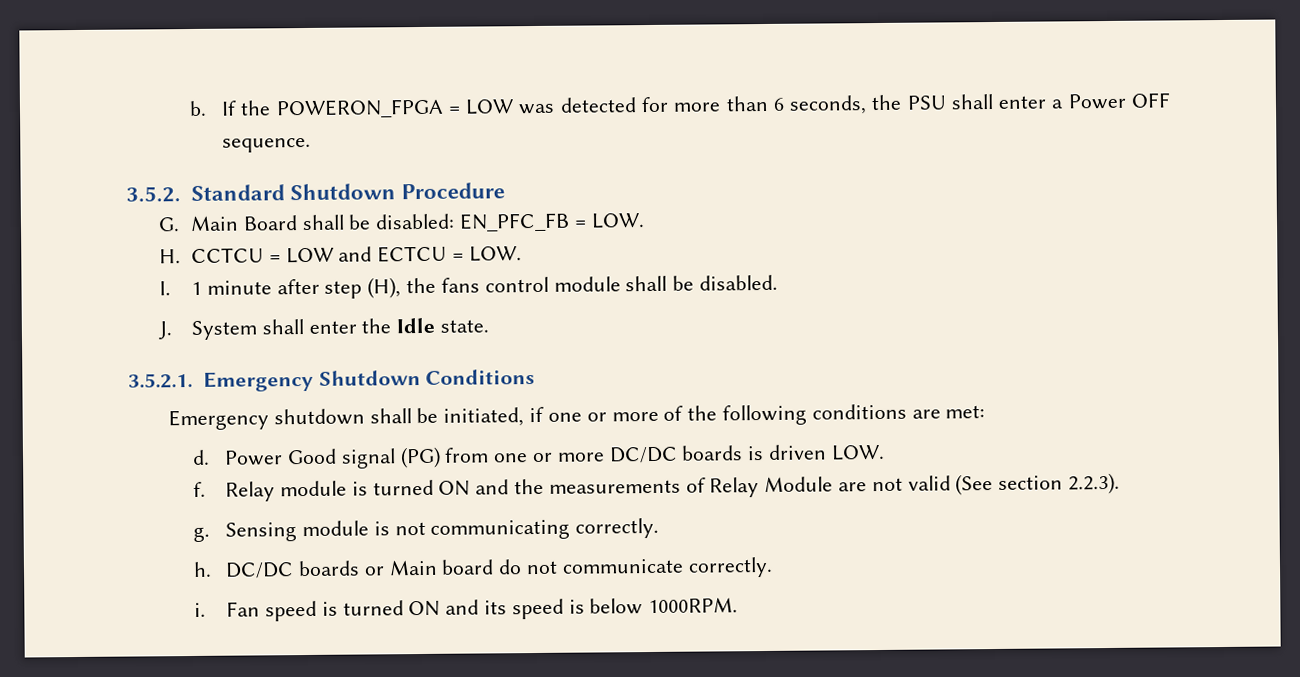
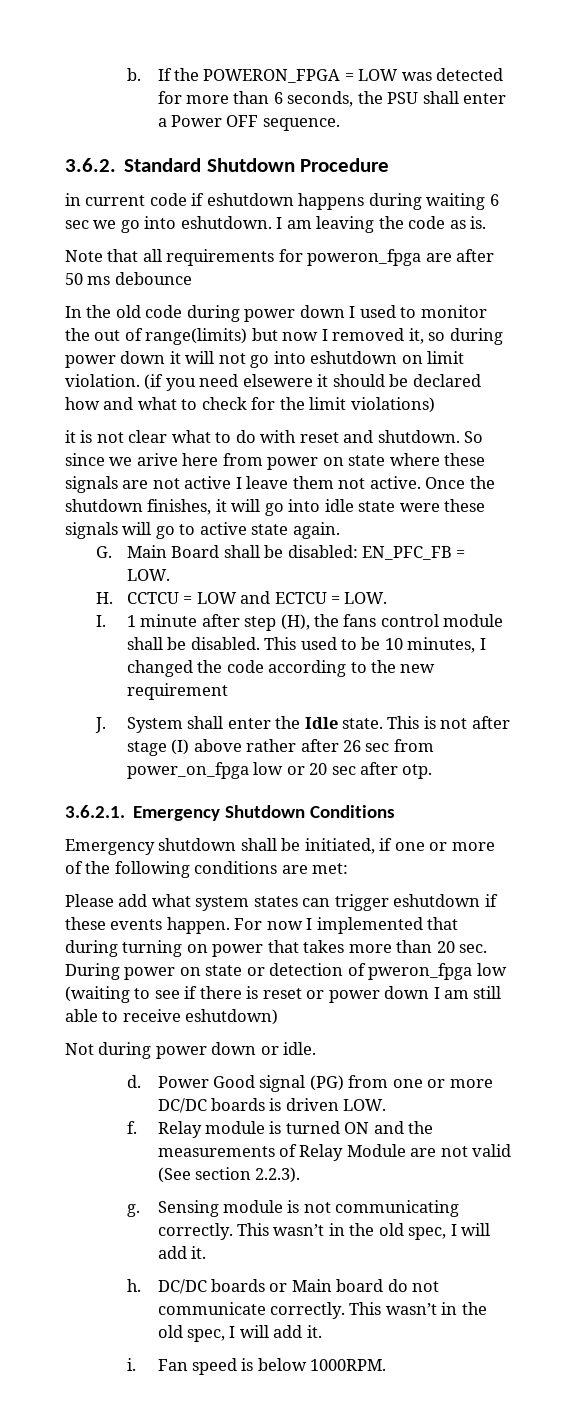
- 3.5.2. Standard Shutdown Procedure
+ 3.6.2. Standard Shutdown Procedure
+ in current code if eshutdown happens during waiting 6 sec we go into eshutdown. I am leaving the code as is.
+ Note that all requirements for poweron_fpga are after 50 ms debounce
+ In the old code during power down I used to monitor the out of range(limits) but now I removed it, so during power down it will not go into eshutdown on limit violation. (if you need elsewere it should be declared how and what to check for the limit violations)
+ it is not clear what to do with reset and shutdown. So since we arive here from power on state where these signals are not active I leave them not active. Once the shutdown finishes, it will go into idle state were these signals will go to active state again.
+ This used to be 10 minutes, I changed the code according to the new requirement
- J. System shall enter the Idle state.
- 3.5.2.1. Emergency Shutdown Conditions
+ J. System shall enter the Idle state. This is not after stage (I) above rather after 26 sec from power_on_fpga low or 20 sec after otp.
+ 3.6.2.1. Emergency Shutdown Conditions
+ Please add what system states can trigger eshutdown if these events happen. For now I implemented that during turning on power that takes more than 20 sec. During power on state or detection of pweron_fpga low (waiting to see if there is reset or power down I am still able to receive eshutdown)
+ Not during power down or idle.
- Sensing module is not communicating correctly.
+ Sensing module is not communicating correctly. This wasn’t in the old spec, I will add it.
- DC/DC boards or Main board do not communicate correctly.
- i. Fan speed is turned ON and its speed is below 1000RPM.
+ DC/DC boards or Main board do not communicate correctly. This wasn’t in the old spec, I will add it.
+ i. Fan speed is below 1000RPM.

